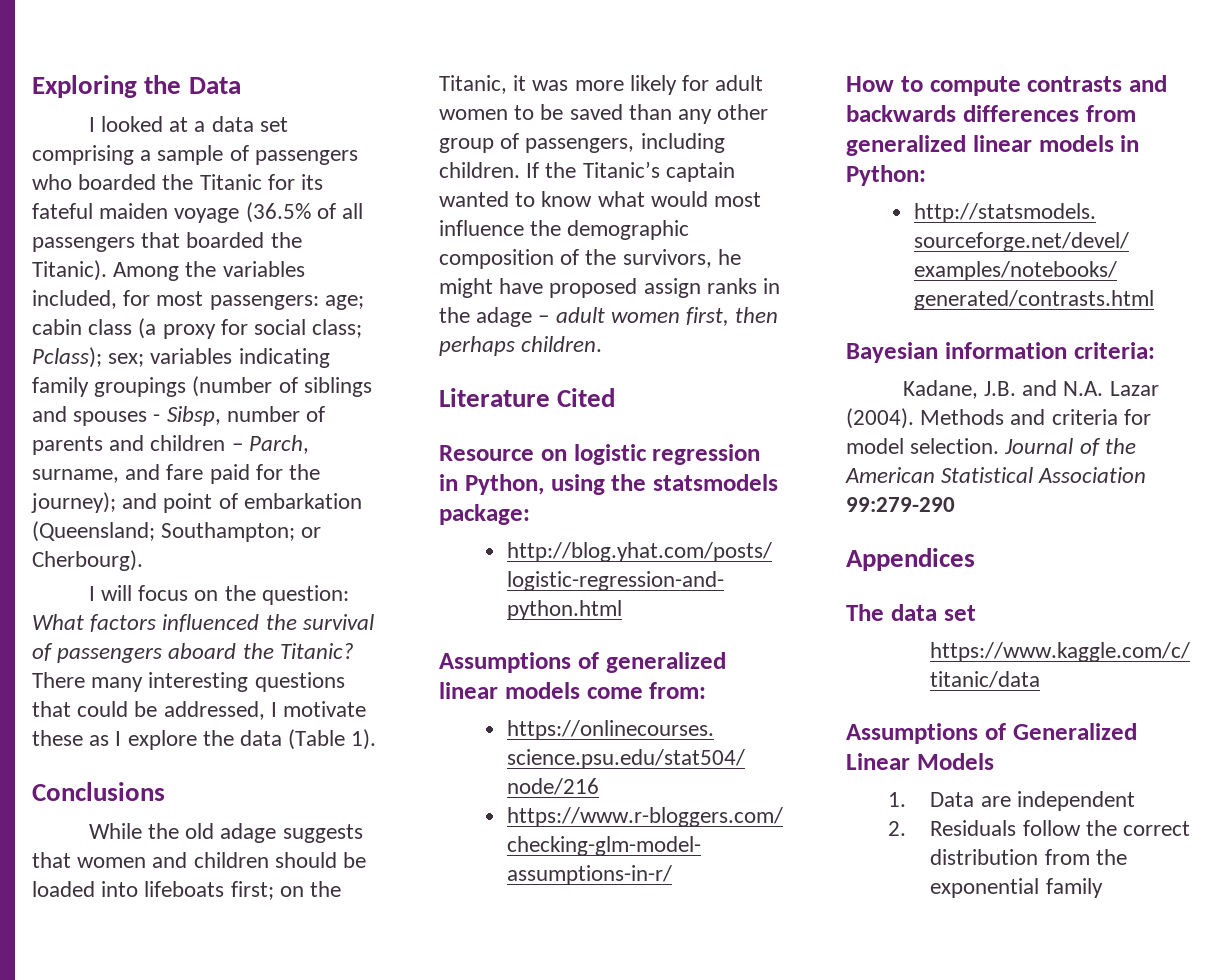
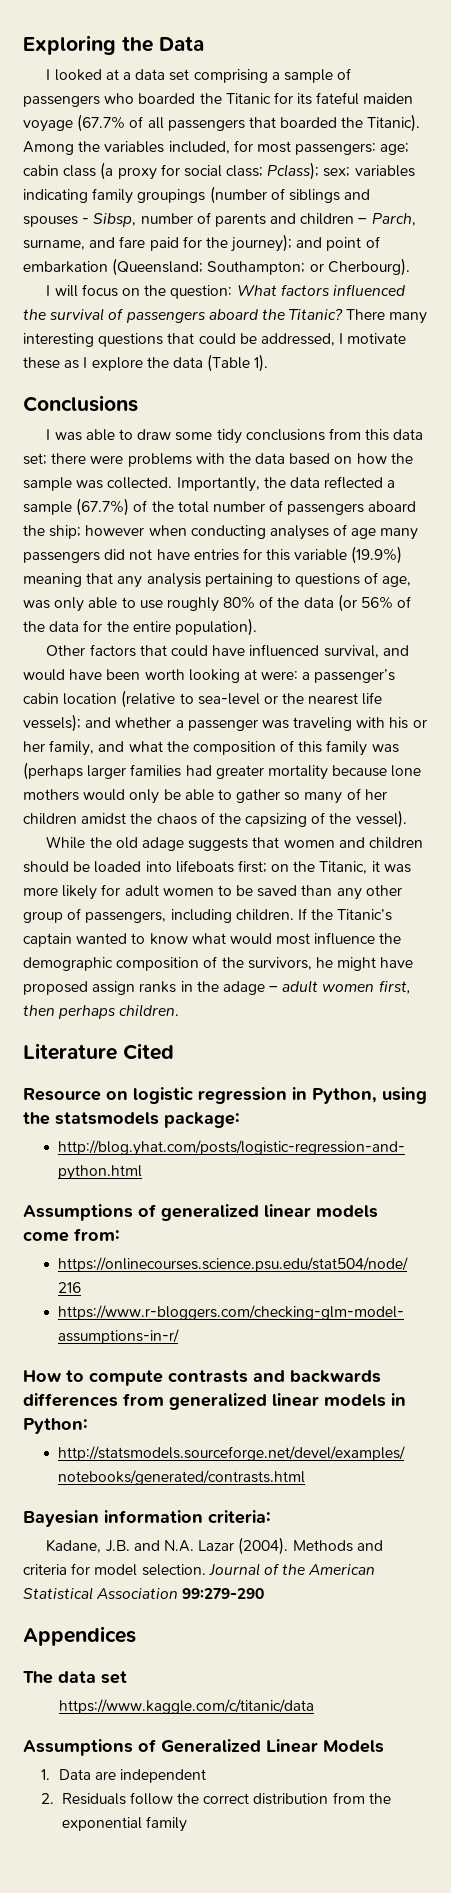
- I looked at a data set comprising a sample of passengers who boarded the Titanic for its fateful maiden voyage (36.5% of all passengers that boarded the Titanic).
+ I looked at a data set comprising a sample of passengers who boarded the Titanic for its fateful maiden voyage (67.7% of all passengers that boarded the Titanic).
+ I was able to draw some tidy conclusions from this data set; there were problems with the data based on how the sample was collected. Importantly, the data reflected a sample (67.7%) of the total number of passengers aboard the ship; however when conducting analyses of age many passengers did not have entries for this variable (19.9%) meaning that any analysis pertaining to questions of age, was only able to use roughly 80% of the data (or 56% of the data for the entire population).
+ Other factors that could have influenced survival, and would have been worth looking at were: a passenger’s cabin location (relative to sea-level or the nearest life vessels); and whether a passenger was traveling with his or her family, and what the composition of this family was (perhaps larger families had greater mortality because lone mothers would only be able to gather so many of her children amidst the chaos of the capsizing of the vessel).

